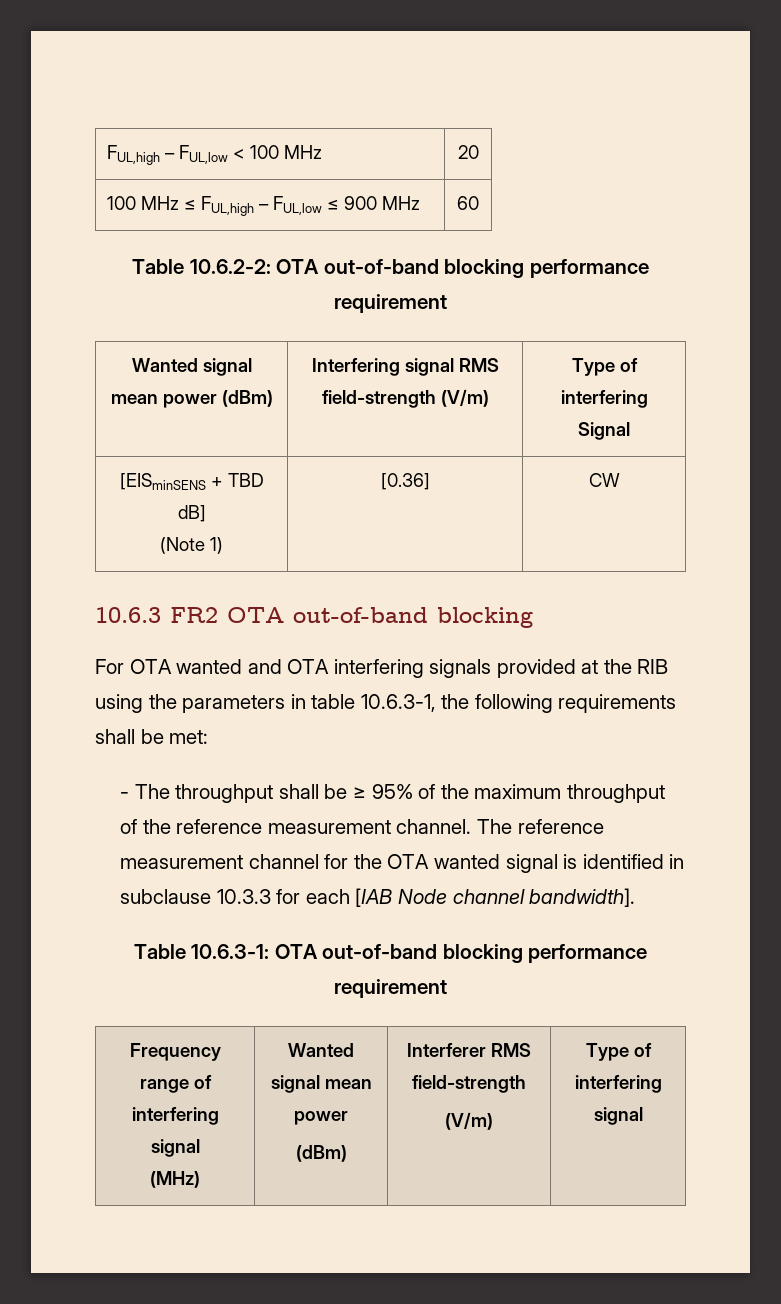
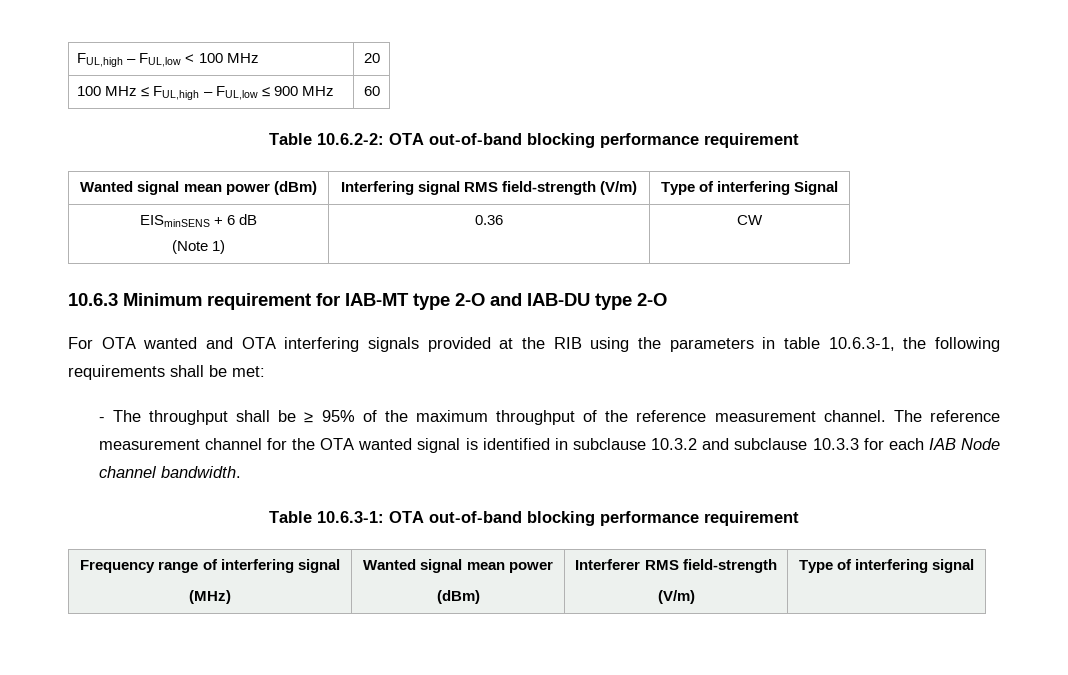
- [EISminSENS + TBD dB]
- (Note 1) | [0.36] | CW
+ EISminSENS + 6 dB
+ (Note 1) | 0.36 | CW
- 10.6.3 FR2 OTA out-of-band blocking
+ 10.6.3 Minimum requirement for IAB-MT type 2-O and IAB-DU type 2-O
- The reference measurement channel for the OTA wanted signal is identified in subclause 10.3.3 for each [IAB Node channel bandwidth].
+ The reference measurement channel for the OTA wanted signal is identified in subclause 10.3.2 and subclause 10.3.3 for each IAB Node channel bandwidth.

